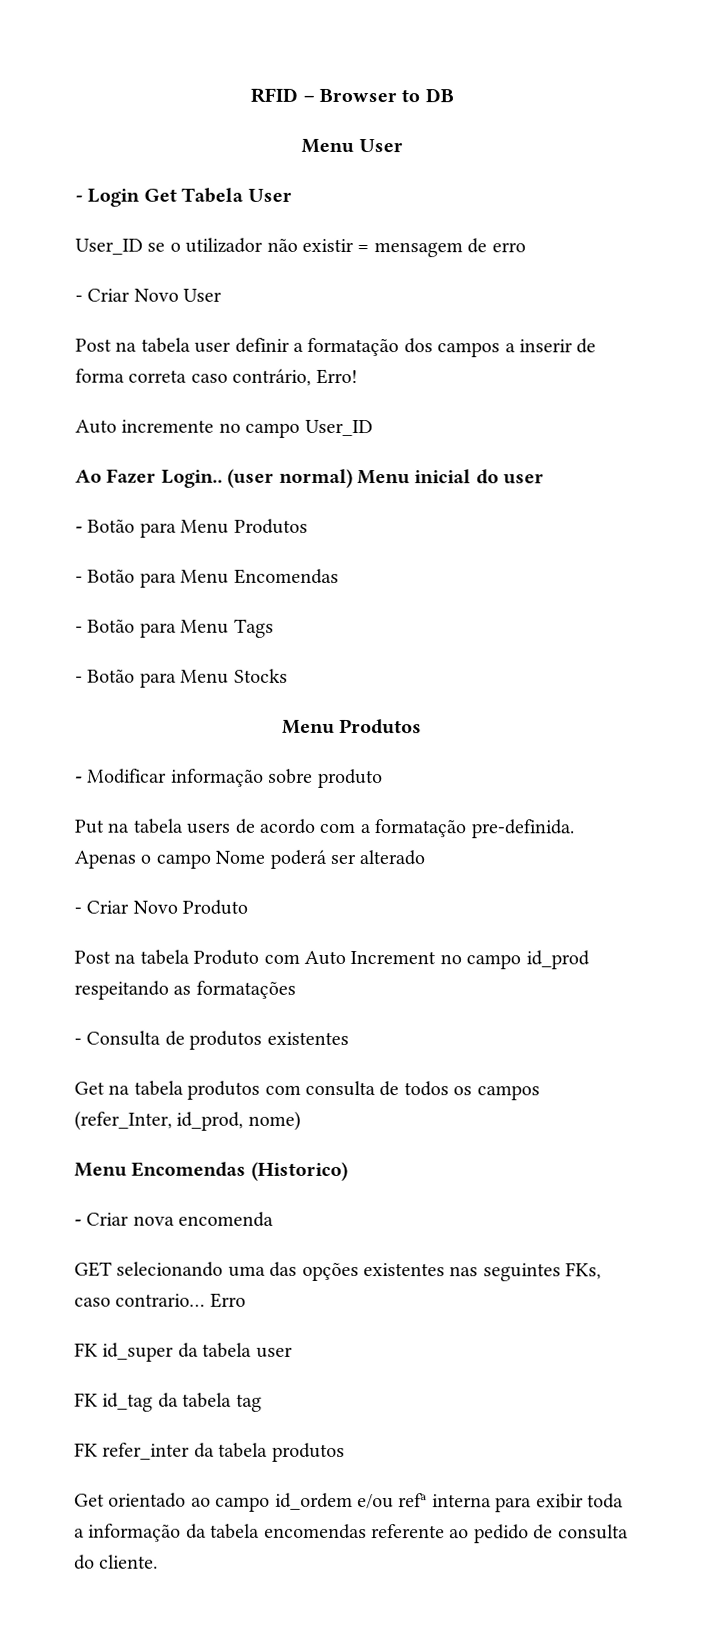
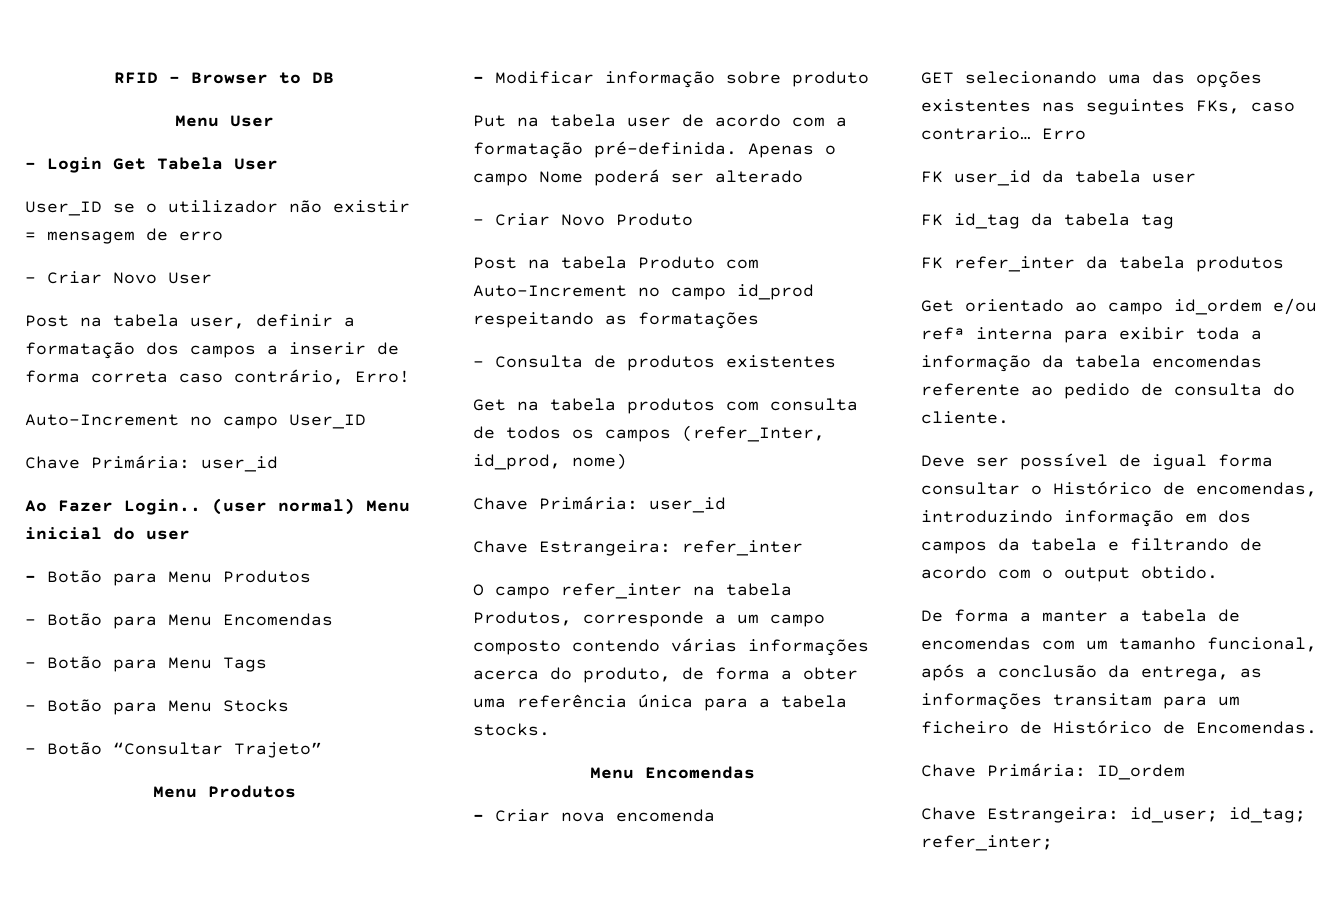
- Post na tabela user definir a formatação dos campos a inserir de forma correta caso contrário, Erro!
+ Post na tabela user, definir a formatação dos campos a inserir de forma correta caso contrário, Erro!
- Auto incremente no campo User_ID
+ Auto-Increment no campo User_ID
+ Chave Primária: user_id
+ - Botão “Consultar Trajeto”
- Put na tabela users de acordo com a formatação pre-definida.
+ Put na tabela user de acordo com a formatação pré-definida.
- Post na tabela Produto com Auto Increment no campo id_prod respeitando as formatações
+ Post na tabela Produto com Auto-Increment no campo id_prod respeitando as formatações
  Get na tabela produtos com consulta de todos os campos (refer_Inter, id_prod, nome)
- Menu Encomendas (Historico)
+ Chave Primária: user_id
+ Chave Estrangeira: refer_inter
+ O campo refer_inter na tabela Produtos, corresponde a um campo composto contendo várias informações acerca do produto, de forma a obter uma referência única para a tabela stocks.
+ Menu Encomendas
- FK id_super da tabela user
+ FK user_id da tabela user
+ Deve ser possível de igual forma consultar o Histórico de encomendas, introduzindo informação em dos campos da tabela e filtrando de acordo com o output obtido.
+ De forma a manter a tabela de encomendas com um tamanho funcional, após a conclusão da entrega, as informações transitam para um ficheiro de Histórico de Encomendas.
+ Chave Primária: ID_ordem
+ Chave Estrangeira: id_user; id_tag; refer_inter;

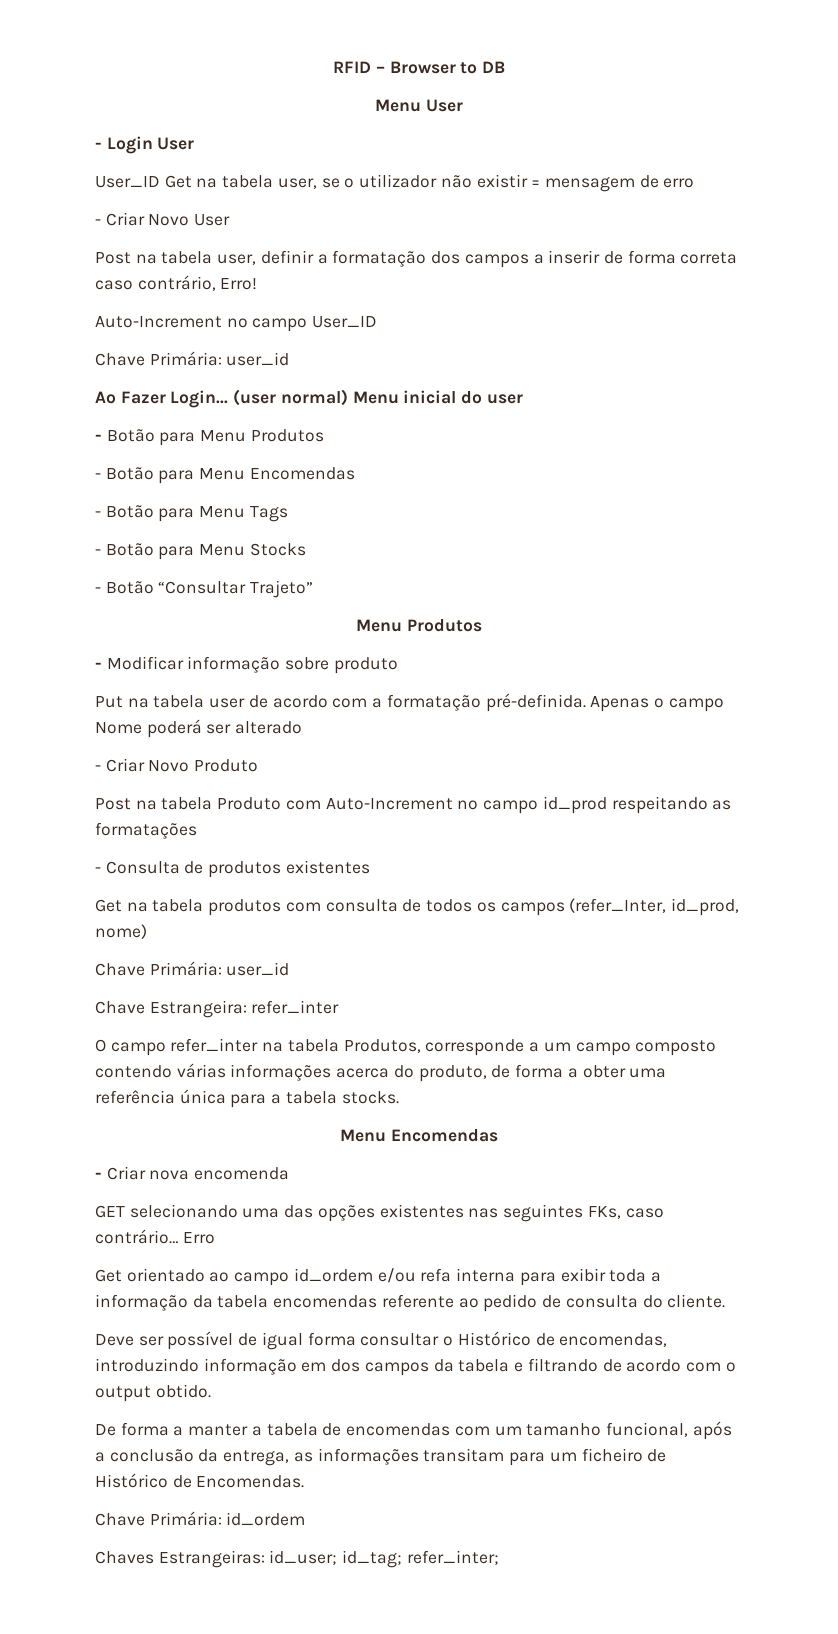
- - Login Get Tabela User
+ - Login User
- User_ID se o utilizador não existir = mensagem de erro
+ User_ID Get na tabela user, se o utilizador não existir = mensagem de erro
- Ao Fazer Login..
+ Ao Fazer Login...
- GET selecionando uma das opções existentes nas seguintes FKs, caso contrario…
+ GET selecionando uma das opções existentes nas seguintes FKs, caso contrário…
- FK user_id da tabela user
- FK id_tag da tabela tag
- FK refer_inter da tabela produtos
- Chave Primária: ID_ordem
- Chave Estrangeira: id_user; id_tag; refer_inter;
+ Chave Primária: id_ordem
+ Chaves Estrangeiras: id_user; id_tag; refer_inter;

